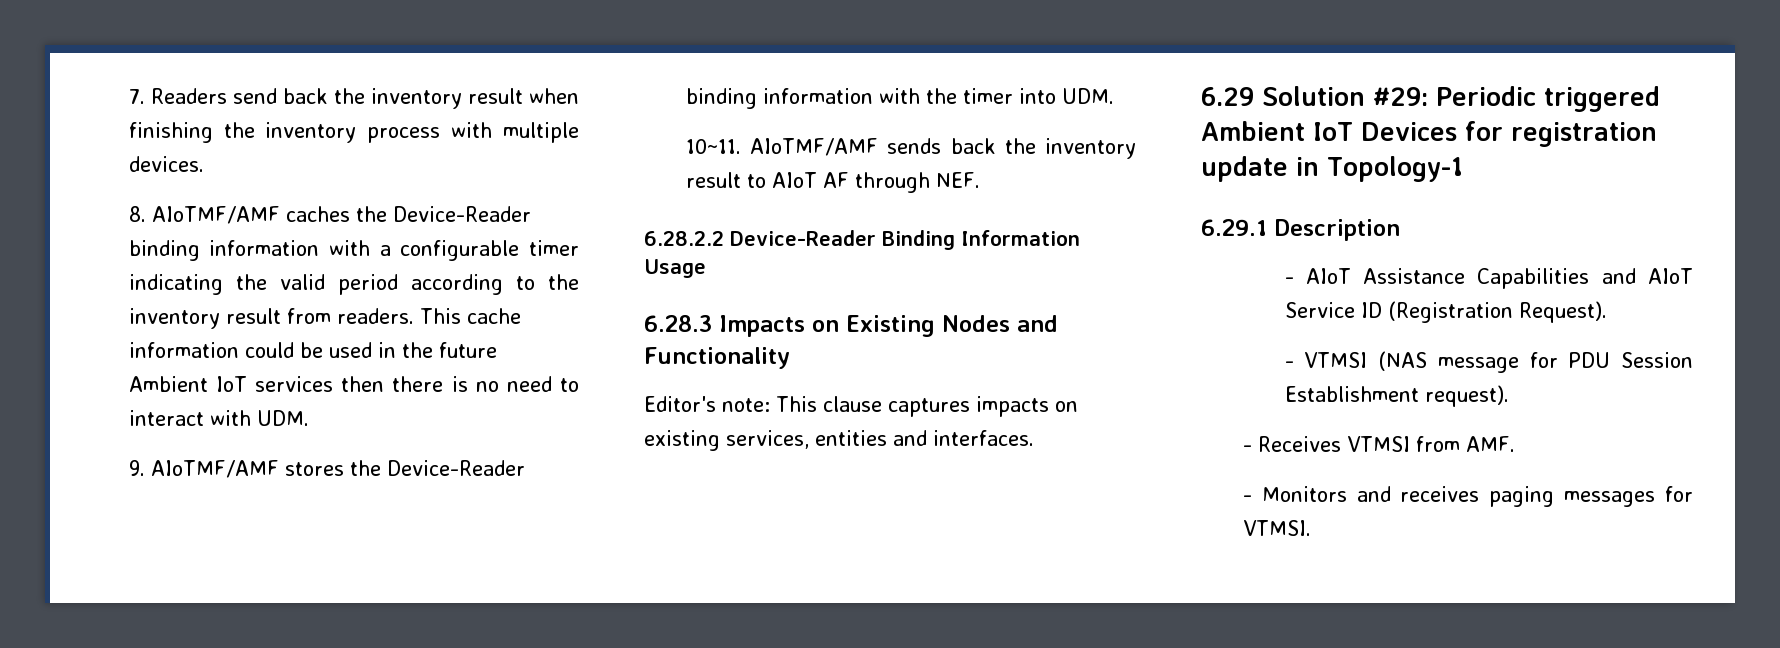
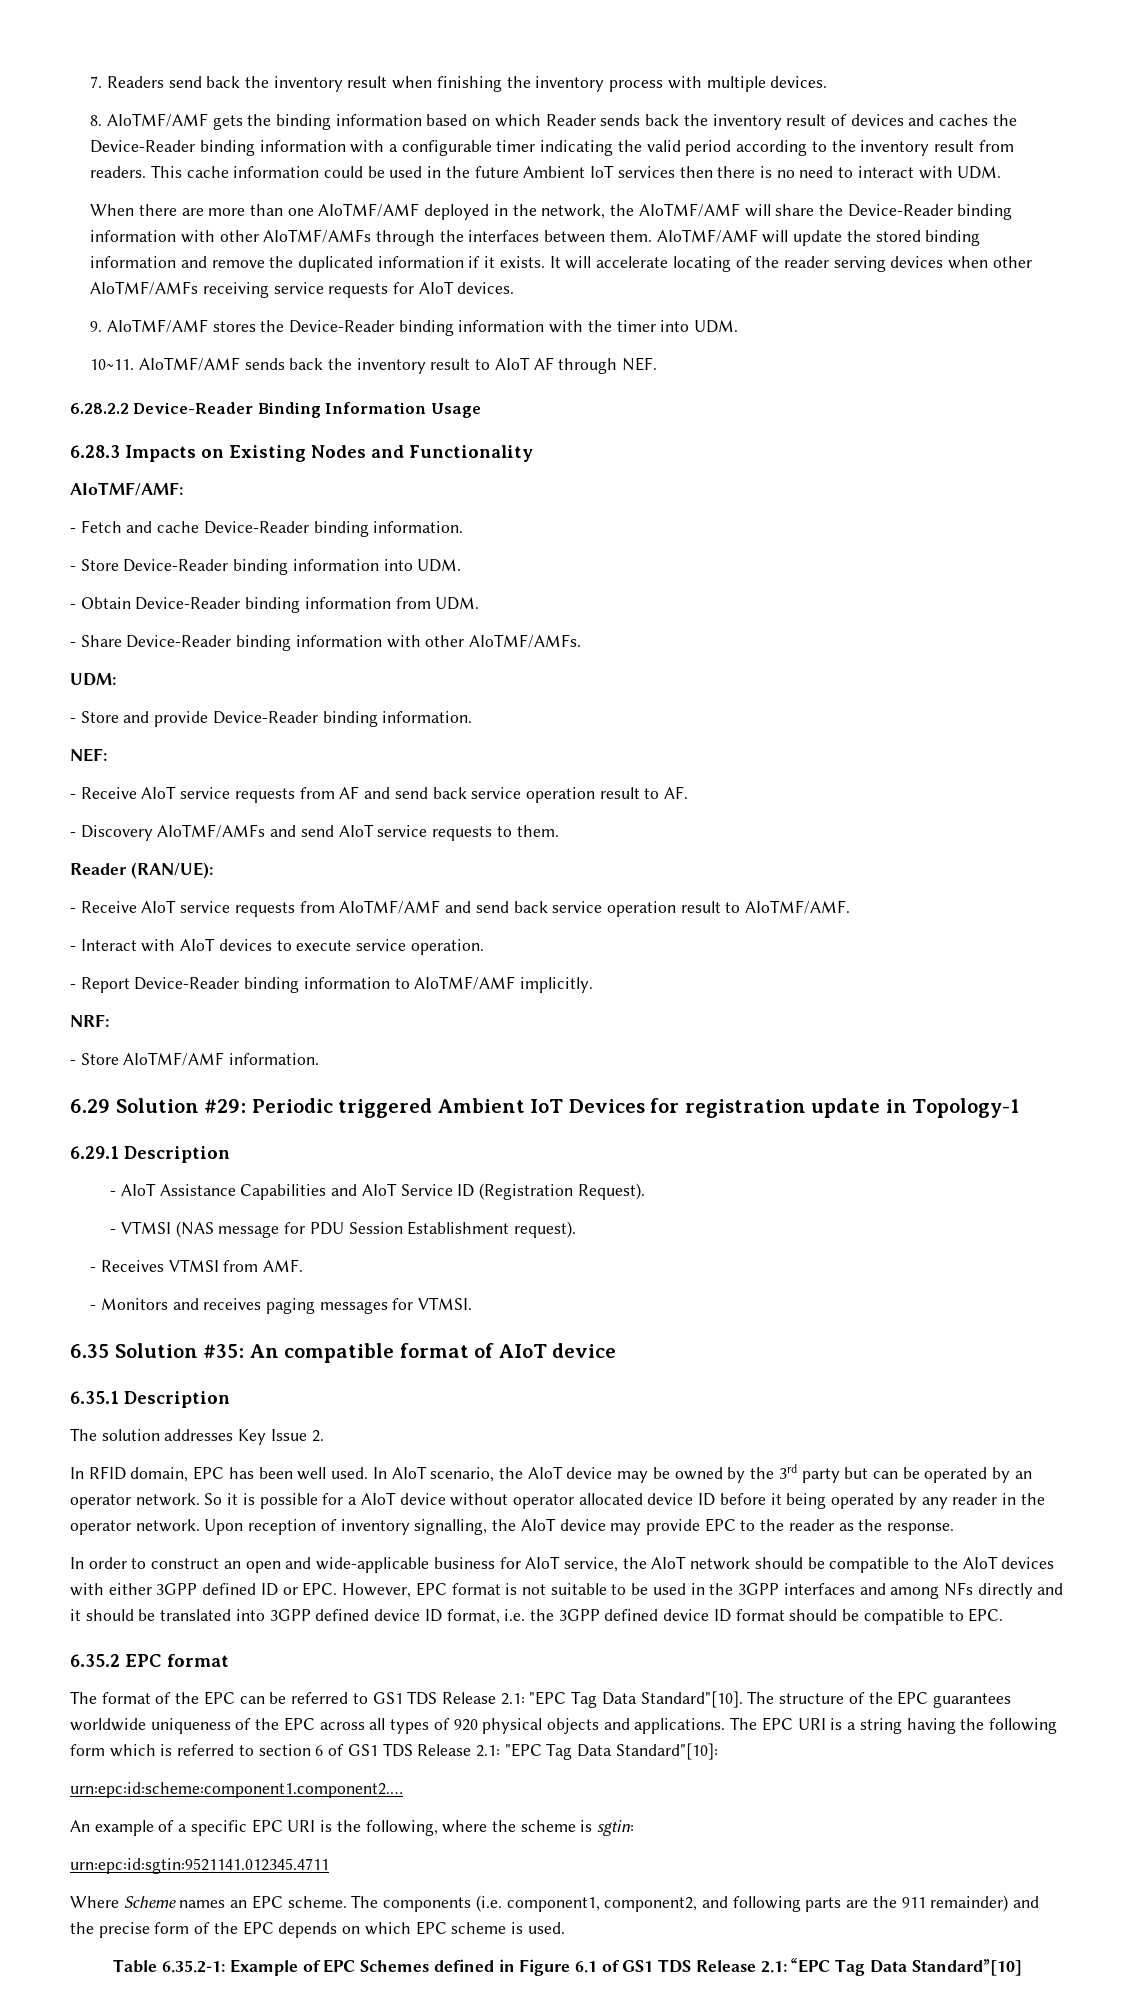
- 8. AIoTMF/AMF caches the Device-Reader binding information with a configurable timer indicating the valid period according to the inventory result from readers.
+ 8. AIoTMF/AMF gets the binding information based on which Reader sends back the inventory result of devices and caches the Device-Reader binding information with a configurable timer indicating the valid period according to the inventory result from readers.
+ When there are more than one AIoTMF/AMF deployed in the network, the AIoTMF/AMF will share the Device-Reader binding information with other AIoTMF/AMFs through the interfaces between them. AIoTMF/AMF will update the stored binding information and remove the duplicated information if it exists. It will accelerate locating of the reader serving devices when other AIoTMF/AMFs receiving service requests for AIoT devices.
- Editor's note: This clause captures impacts on existing services, entities and interfaces.
+ AIoTMF/AMF:
+ - Fetch and cache Device-Reader binding information.
+ - Store Device-Reader binding information into UDM.
+ - Obtain Device-Reader binding information from UDM.
+ - Share Device-Reader binding information with other AIoTMF/AMFs.
+ UDM:
+ - Store and provide Device-Reader binding information.
+ NEF:
+ - Receive AIoT service requests from AF and send back service operation result to AF.
+ - Discovery AIoTMF/AMFs and send AIoT service requests to them.
+ Reader (RAN/UE):
+ - Receive AIoT service requests from AIoTMF/AMF and send back service operation result to AIoTMF/AMF.
+ - Interact with AIoT devices to execute service operation.
+ - Report Device-Reader binding information to AIoTMF/AMF implicitly.
+ NRF:
+ - Store AIoTMF/AMF information.
+ 6.35 Solution #35: An compatible format of AIoT device
+ 6.35.1 Description
+ The solution addresses Key Issue 2.
+ In RFID domain, EPC has been well used. In AIoT scenario, the AIoT device may be owned by the 3rd party but can be operated by an operator network. So it is possible for a AIoT device without operator allocated device ID before it being operated by any reader in the operator network. Upon reception of inventory signalling, the AIoT device may provide EPC to the reader as the response.
+ In order to construct an open and wide-applicable business for AIoT service, the AIoT network should be compatible to the AIoT devices with either 3GPP defined ID or EPC. However, EPC format is not suitable to be used in the 3GPP interfaces and among NFs directly and it should be translated into 3GPP defined device ID format, i.e. the 3GPP defined device ID format should be compatible to EPC.
+ 6.35.2 EPC format
+ The format of the EPC can be referred to GS1 TDS Release 2.1: "EPC Tag Data Standard"[10]. The structure of the EPC guarantees worldwide uniqueness of the EPC across all types of 920 physical objects and applications. The EPC URI is a string having the following form which is referred to section 6 of GS1 TDS Release 2.1: "EPC Tag Data Standard"[10]:
+ urn:epc:id:scheme:component1.component2.…
+ An example of a specific EPC URI is the following, where the scheme is sgtin:
+ urn:epc:id:sgtin:9521141.012345.4711
+ Where Scheme names an EPC scheme. The components (i.e. component1, component2, and following parts are the 911 remainder) and the precise form of the EPC depends on which EPC scheme is used.
+ Table 6.35.2-1: Example of EPC Schemes defined in Figure 6.1 of GS1 TDS Release 2.1: “EPC Tag Data Standard”[10]

